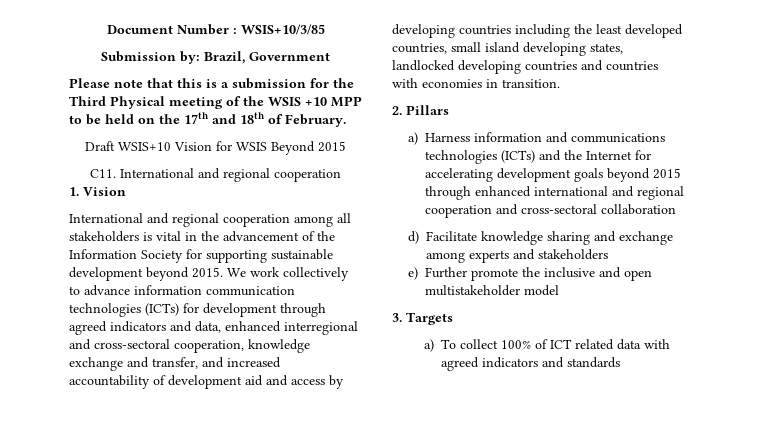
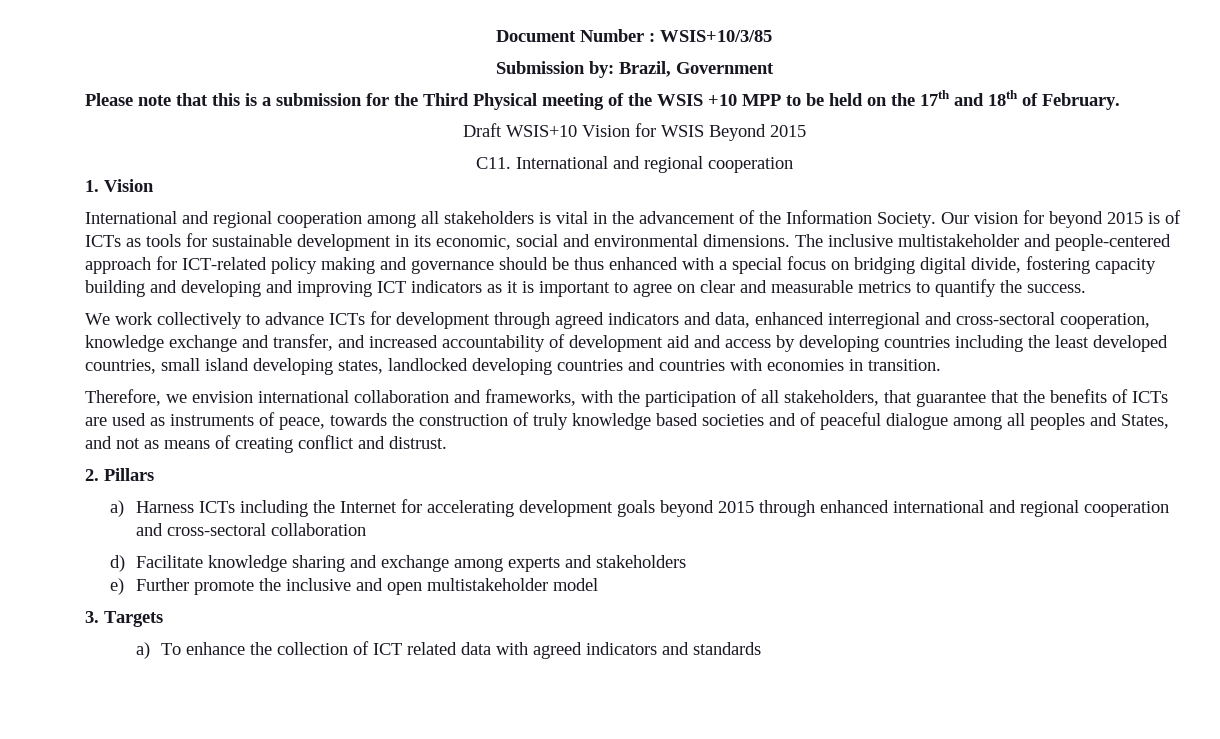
- International and regional cooperation among all stakeholders is vital in the advancement of the Information Society for supporting sustainable development beyond 2015. We work collectively to advance information communication technologies (ICTs) for development through agreed indicators and data, enhanced interregional and cross-sectoral cooperation, knowledge exchange and transfer, and increased accountability of development aid and access by developing countries including the least developed countries, small island developing states, landlocked developing countries and countries with economies in transition.
+ International and regional cooperation among all stakeholders is vital in the advancement of the Information Society. Our vision for beyond 2015 is of ICTs as tools for sustainable development in its economic, social and environmental dimensions. The inclusive multistakeholder and people-centered approach for ICT-related policy making and governance should be thus enhanced with a special focus on bridging digital divide, fostering capacity building and developing and improving ICT indicators as it is important to agree on clear and measurable metrics to quantify the success.
+ We work collectively to advance ICTs for development through agreed indicators and data, enhanced interregional and cross-sectoral cooperation, knowledge exchange and transfer, and increased accountability of development aid and access by developing countries including the least developed countries, small island developing states, landlocked developing countries and countries with economies in transition.
+ Therefore, we envision international collaboration and frameworks, with the participation of all stakeholders, that guarantee that the benefits of ICTs are used as instruments of peace, towards the construction of truly knowledge based societies and of peaceful dialogue among all peoples and States, and not as means of creating conflict and distrust.
  2. Pillars
- a) Harness information and communications technologies (ICTs) and the Internet for accelerating development goals beyond 2015 through enhanced international and regional cooperation and cross-sectoral collaboration
+ a) Harness ICTs including the Internet for accelerating development goals beyond 2015 through enhanced international and regional cooperation and cross-sectoral collaboration
- a) To collect 100% of ICT related data with agreed indicators and standards
+ a) To enhance the collection of ICT related data with agreed indicators and standards

